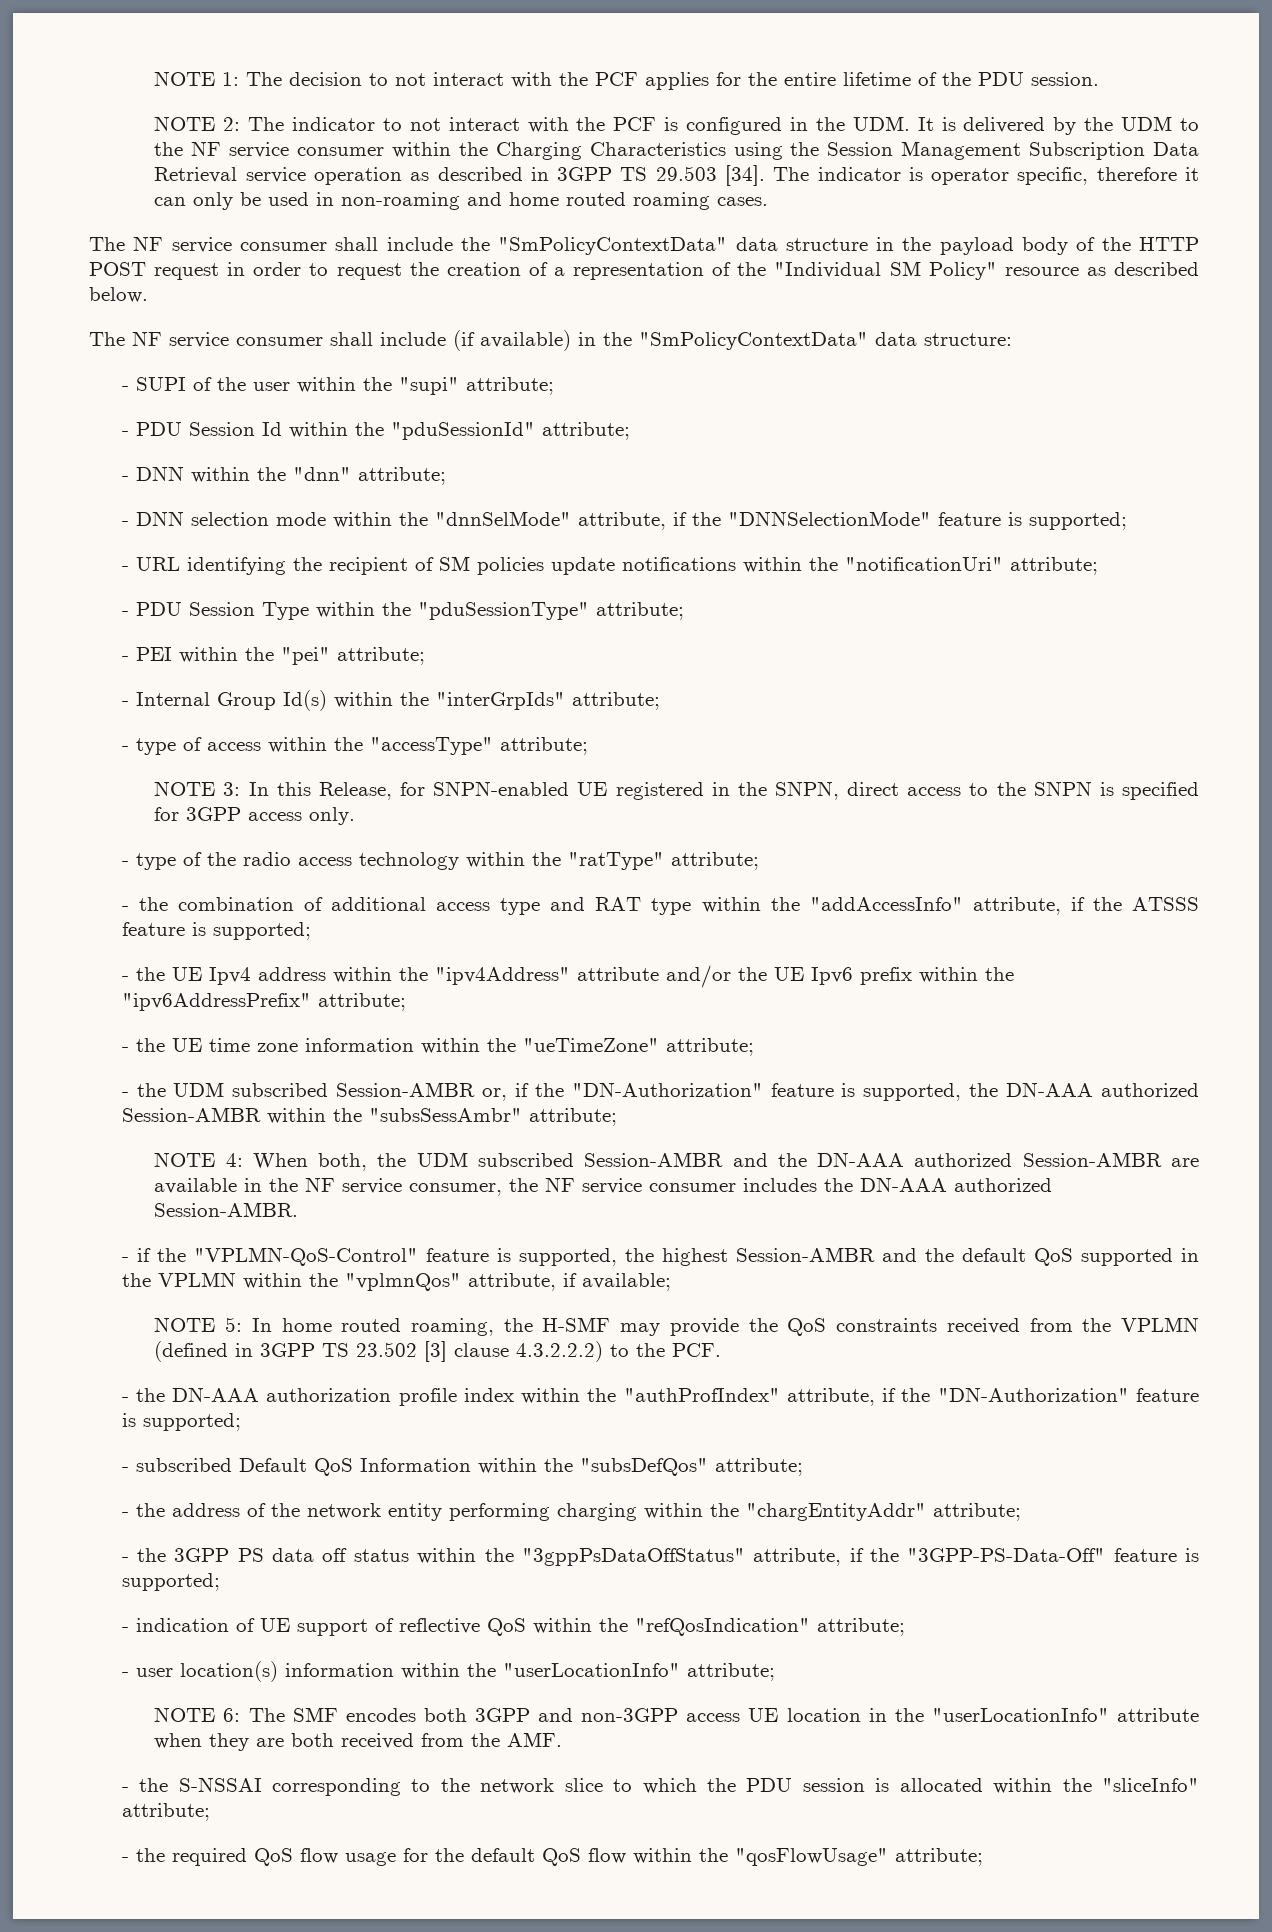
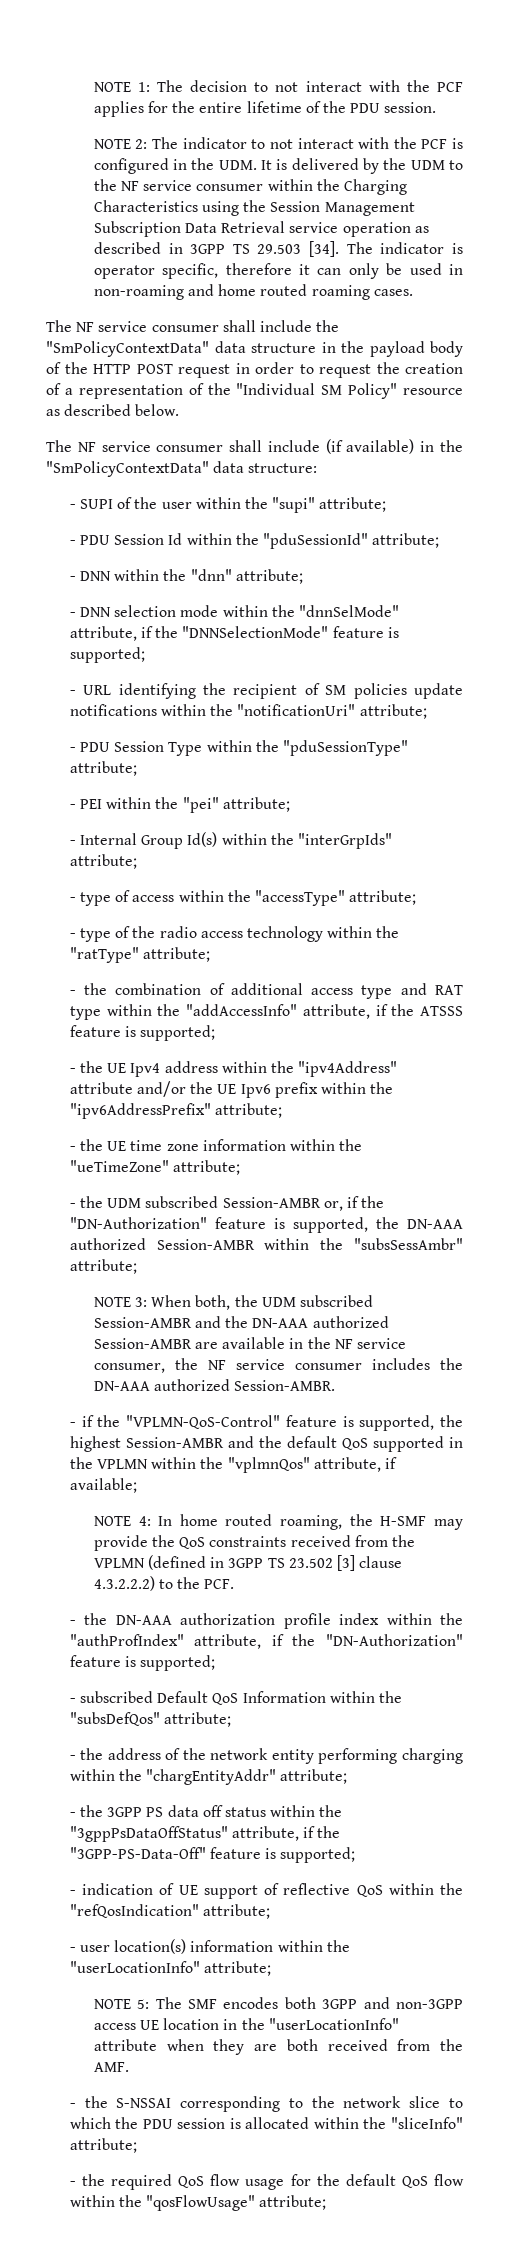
- NOTE 3: In this Release, for SNPN-enabled UE registered in the SNPN, direct access to the SNPN is specified for 3GPP access only.
- NOTE 4: When both, the UDM subscribed Session-AMBR and the DN-AAA authorized Session-AMBR are available in the NF service consumer, the NF service consumer includes the DN-AAA authorized Session-AMBR.
+ NOTE 3: When both, the UDM subscribed Session-AMBR and the DN-AAA authorized Session-AMBR are available in the NF service consumer, the NF service consumer includes the DN-AAA authorized Session-AMBR.
- NOTE 5: In home routed roaming, the H-SMF may provide the QoS constraints received from the VPLMN (defined in 3GPP TS 23.502 [3] clause 4.3.2.2.2) to the PCF.
+ NOTE 4: In home routed roaming, the H-SMF may provide the QoS constraints received from the VPLMN (defined in 3GPP TS 23.502 [3] clause 4.3.2.2.2) to the PCF.
- NOTE 6: The SMF encodes both 3GPP and non-3GPP access UE location in the "userLocationInfo" attribute when they are both received from the AMF.
+ NOTE 5: The SMF encodes both 3GPP and non-3GPP access UE location in the "userLocationInfo" attribute when they are both received from the AMF.

